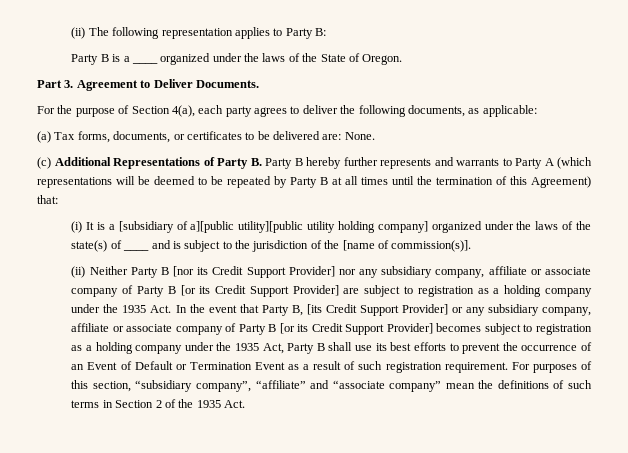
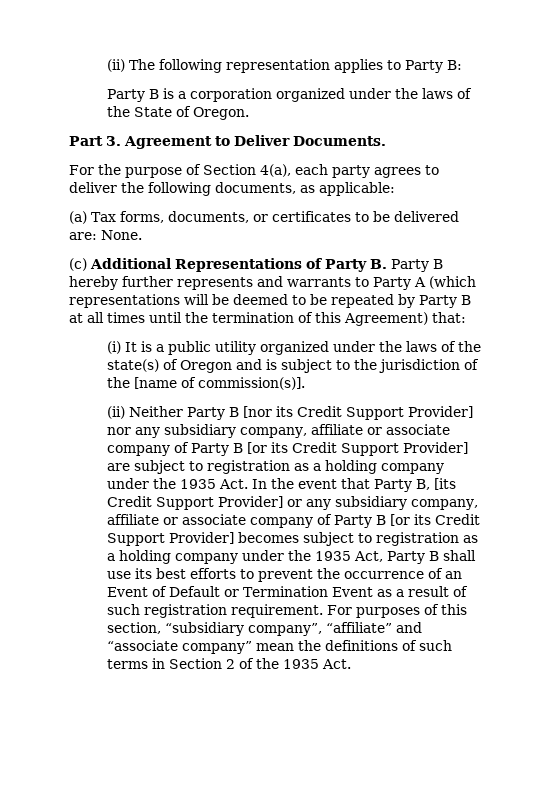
- Party B is a ____ organized under the laws of the State of Oregon.
+ Party B is a corporation organized under the laws of the State of Oregon.
- (i) It is a [subsidiary of a][public utility][public utility holding company] organized under the laws of the state(s) of ____ and is subject to the jurisdiction of the [name of commission(s)].
+ (i) It is a public utility organized under the laws of the state(s) of Oregon and is subject to the jurisdiction of the [name of commission(s)].

